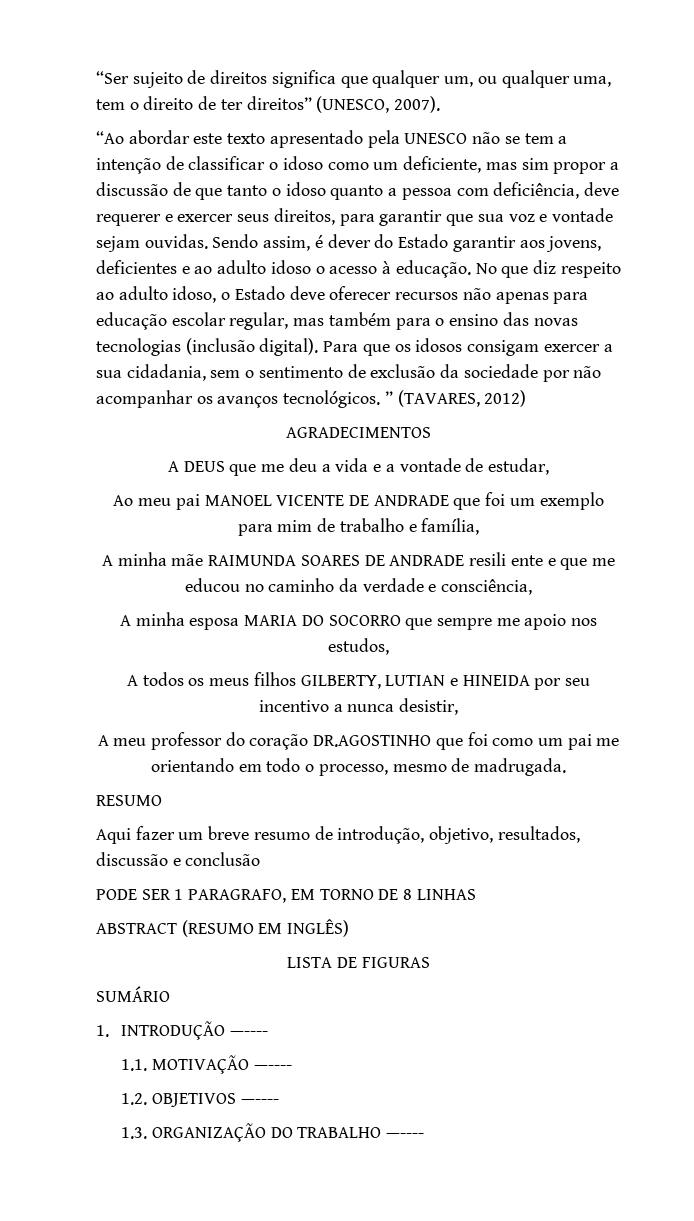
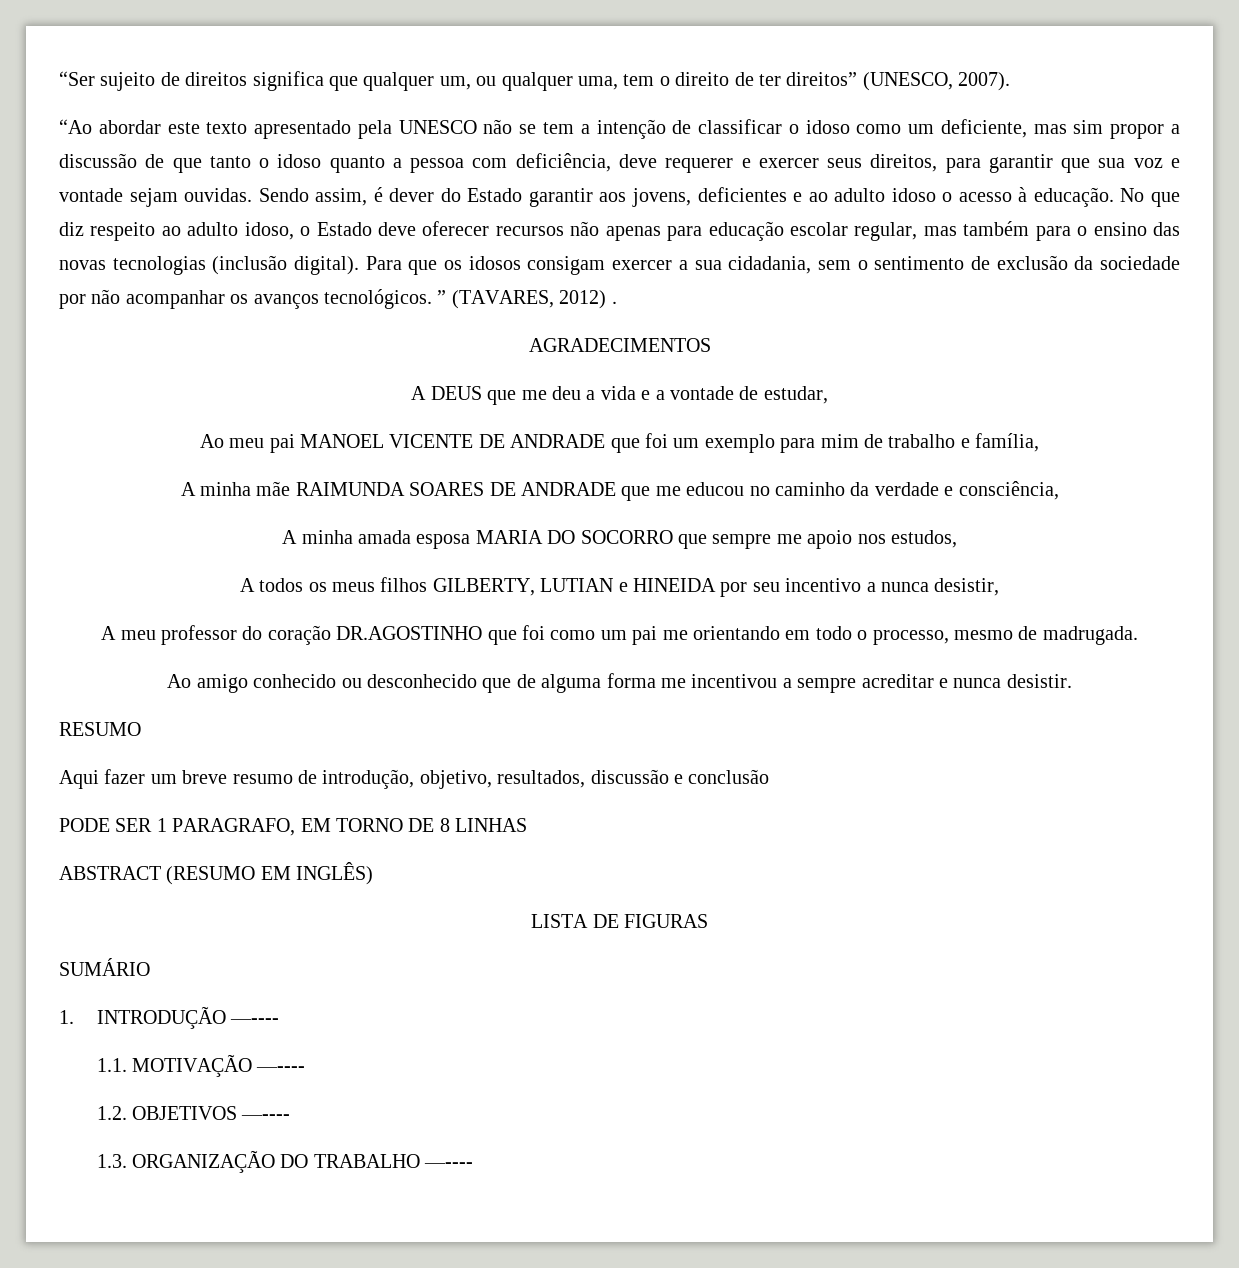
- Para que os idosos consigam exercer a sua cidadania, sem o sentimento de exclusão da sociedade por não acompanhar os avanços tecnológicos. ” (TAVARES, 2012)
+ Para que os idosos consigam exercer a sua cidadania, sem o sentimento de exclusão da sociedade por não acompanhar os avanços tecnológicos. ” (TAVARES, 2012) .
- A minha mãe RAIMUNDA SOARES DE ANDRADE resili ente e que me educou no caminho da verdade e consciência,
+ A minha mãe RAIMUNDA SOARES DE ANDRADE que me educou no caminho da verdade e consciência,
- A minha esposa MARIA DO SOCORRO que sempre me apoio nos estudos,
+ A minha amada esposa MARIA DO SOCORRO que sempre me apoio nos estudos,
+ Ao amigo conhecido ou desconhecido que de alguma forma me incentivou a sempre acreditar e nunca desistir.

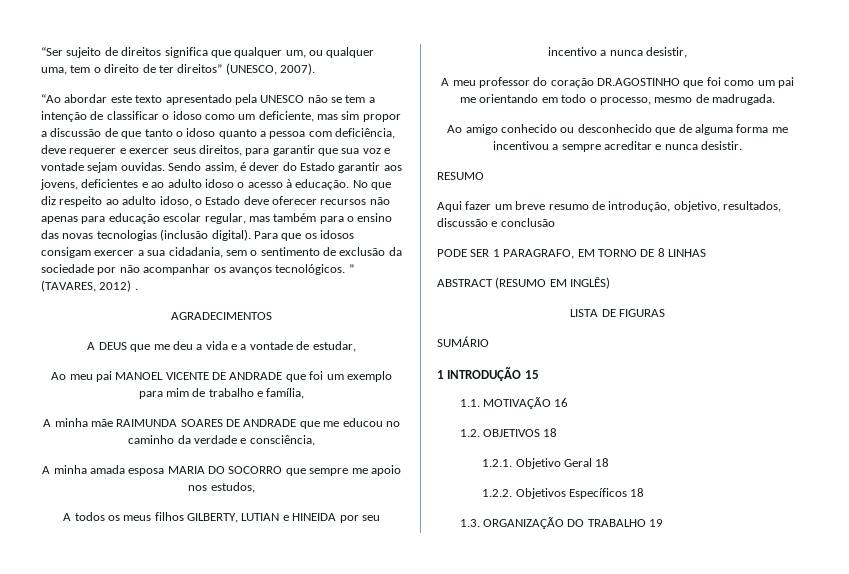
- 1. INTRODUÇÃO —----
+ 1 INTRODUÇÃO 15
- 1.1. MOTIVAÇÃO —----
+ 1.1. MOTIVAÇÃO 16
- 1.2. OBJETIVOS —----
+ 1.2. OBJETIVOS 18
+ 1.2.1. Objetivo Geral 18
+ 1.2.2. Objetivos Específicos 18
- 1.3. ORGANIZAÇÃO DO TRABALHO —----
+ 1.3. ORGANIZAÇÃO DO TRABALHO 19

